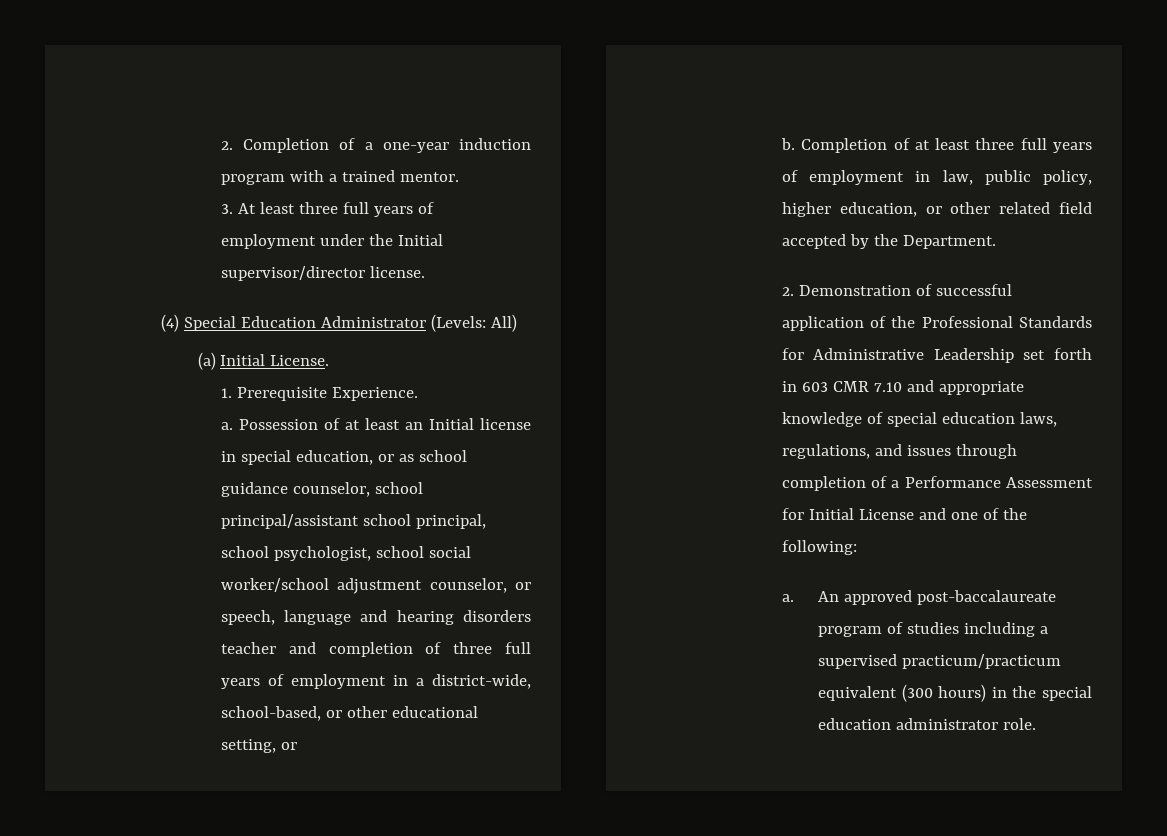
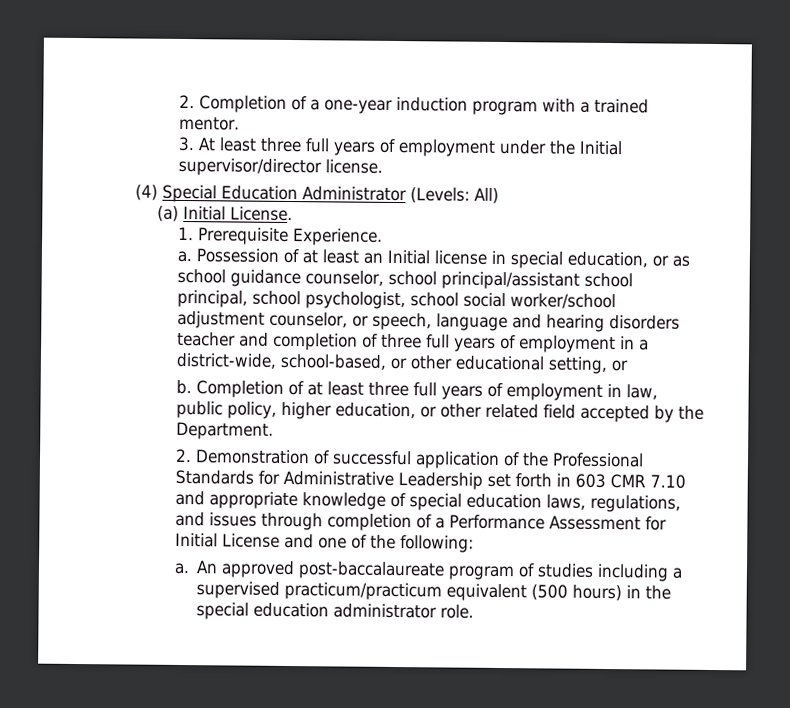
- An approved post-baccalaureate program of studies including a supervised practicum/practicum equivalent (300 hours) in the special education administrator role.
+ An approved post-baccalaureate program of studies including a supervised practicum/practicum equivalent (500 hours) in the special education administrator role.

